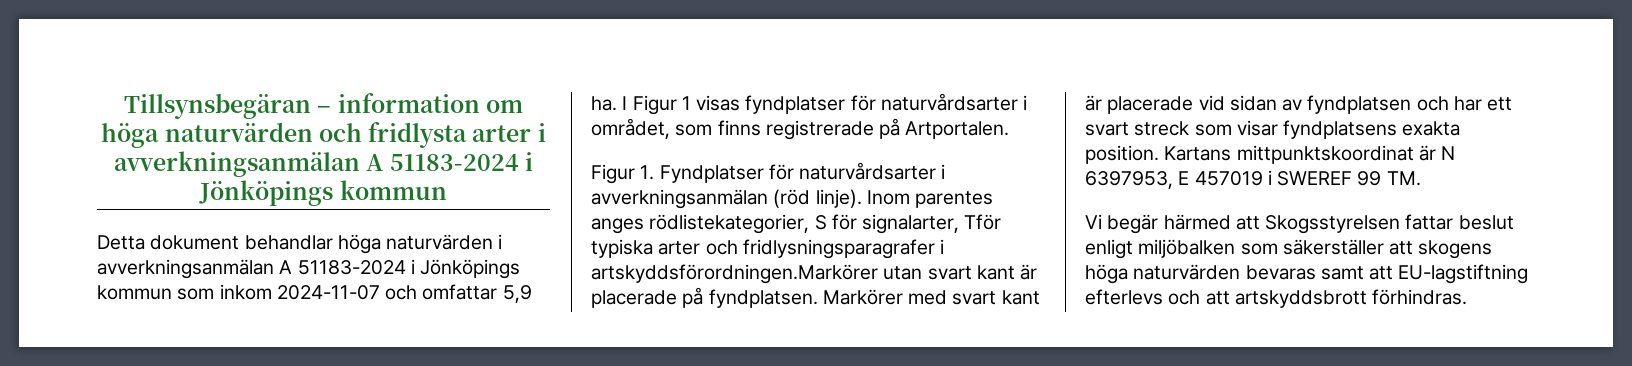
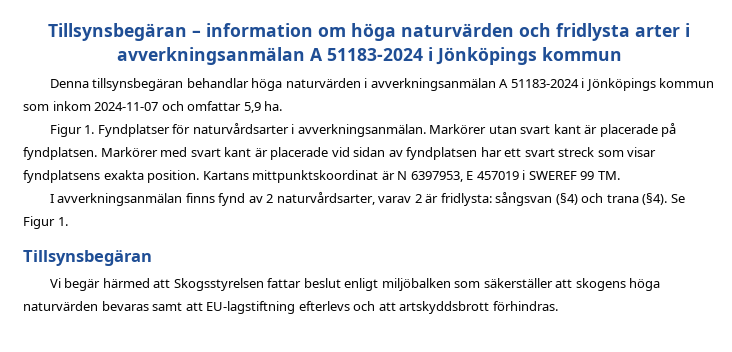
- Detta dokument behandlar höga naturvärden i avverkningsanmälan A 51183-2024 i Jönköpings kommun som inkom 2024-11-07 och omfattar 5,9 ha. I Figur 1 visas fyndplatser för naturvårdsarter i området, som finns registrerade på Artportalen.
+ Denna tillsynsbegäran behandlar höga naturvärden i avverkningsanmälan A 51183-2024 i Jönköpings kommun som inkom 2024-11-07 och omfattar 5,9 ha.
- Figur 1. Fyndplatser för naturvårdsarter i avverkningsanmälan (röd linje). Inom parentes anges rödlistekategorier, S för signalarter, Tför typiska arter och fridlysningsparagrafer i artskyddsförordningen.Markörer utan svart kant är placerade på fyndplatsen.
+ Figur 1. Fyndplatser för naturvårdsarter i avverkningsanmälan. Markörer utan svart kant är placerade på fyndplatsen.
- Markörer med svart kant är placerade vid sidan av fyndplatsen och har ett svart streck som visar fyndplatsens exakta position.
+ Markörer med svart kant är placerade vid sidan av fyndplatsen har ett svart streck som visar fyndplatsens exakta position.
+ I avverkningsanmälan finns fynd av 2 naturvårdsarter, varav 2 är fridlysta: sångsvan (§4) och trana (§4). Se Figur 1.
+ Tillsynsbegäran

